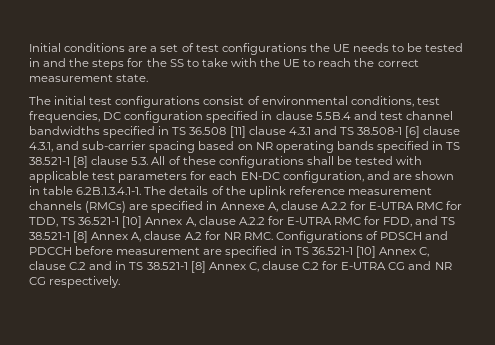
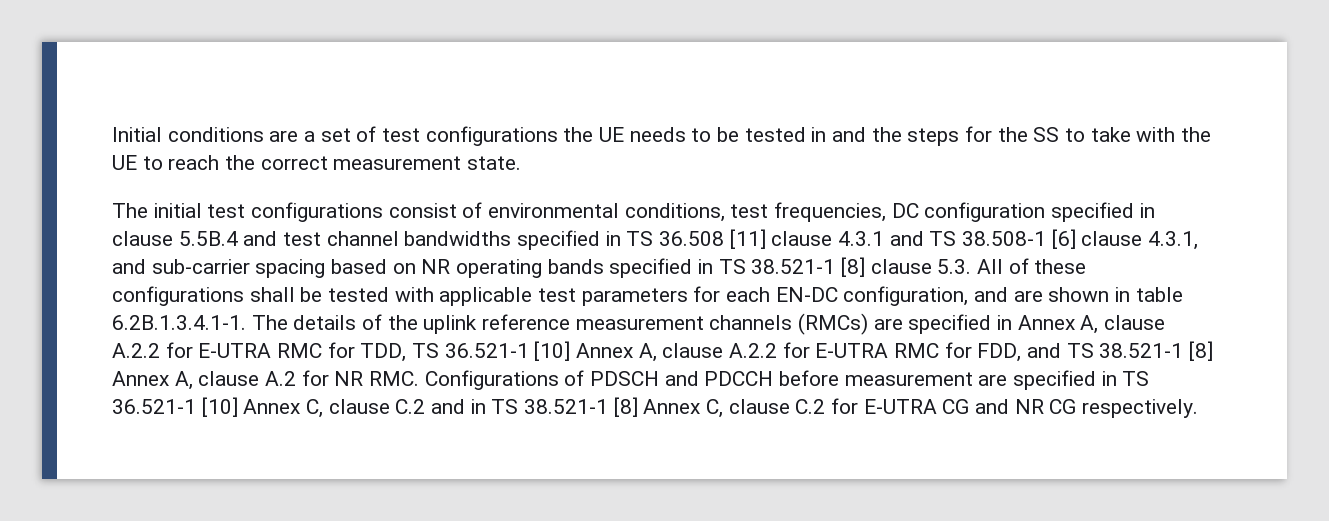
- The initial test configurations consist of environmental conditions, test frequencies, DC configuration specified in clause 5.5B.4 and test channel bandwidths specified in TS 36.508 [11] clause 4.3.1 and TS 38.508-1 [6] clause 4.3.1, and sub-carrier spacing based on NR operating bands specified in TS 38.521-1 [8] clause 5.3. All of these configurations shall be tested with applicable test parameters for each EN-DC configuration, and are shown in table 6.2B.1.3.4.1-1. The details of the uplink reference measurement channels (RMCs) are specified in Annexe A, clause A.2.2 for E-UTRA RMC for TDD, TS 36.521-1 [10] Annex A, clause A.2.2 for E-UTRA RMC for FDD, and TS 38.521-1 [8] Annex A, clause A.2 for NR RMC. Configurations of PDSCH and PDCCH before measurement are specified in TS 36.521-1 [10] Annex C, clause C.2 and in TS 38.521-1 [8] Annex C, clause C.2 for E-UTRA CG and NR CG respectively.
+ The initial test configurations consist of environmental conditions, test frequencies, DC configuration specified in clause 5.5B.4 and test channel bandwidths specified in TS 36.508 [11] clause 4.3.1 and TS 38.508-1 [6] clause 4.3.1, and sub-carrier spacing based on NR operating bands specified in TS 38.521-1 [8] clause 5.3. All of these configurations shall be tested with applicable test parameters for each EN-DC configuration, and are shown in table 6.2B.1.3.4.1-1. The details of the uplink reference measurement channels (RMCs) are specified in Annex A, clause A.2.2 for E-UTRA RMC for TDD, TS 36.521-1 [10] Annex A, clause A.2.2 for E-UTRA RMC for FDD, and TS 38.521-1 [8] Annex A, clause A.2 for NR RMC. Configurations of PDSCH and PDCCH before measurement are specified in TS 36.521-1 [10] Annex C, clause C.2 and in TS 38.521-1 [8] Annex C, clause C.2 for E-UTRA CG and NR CG respectively.

